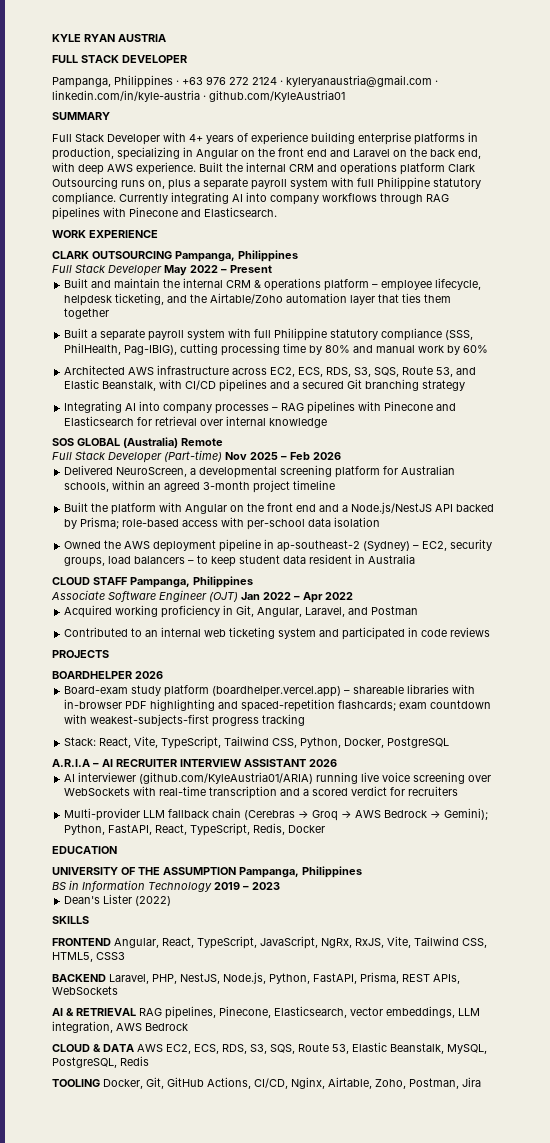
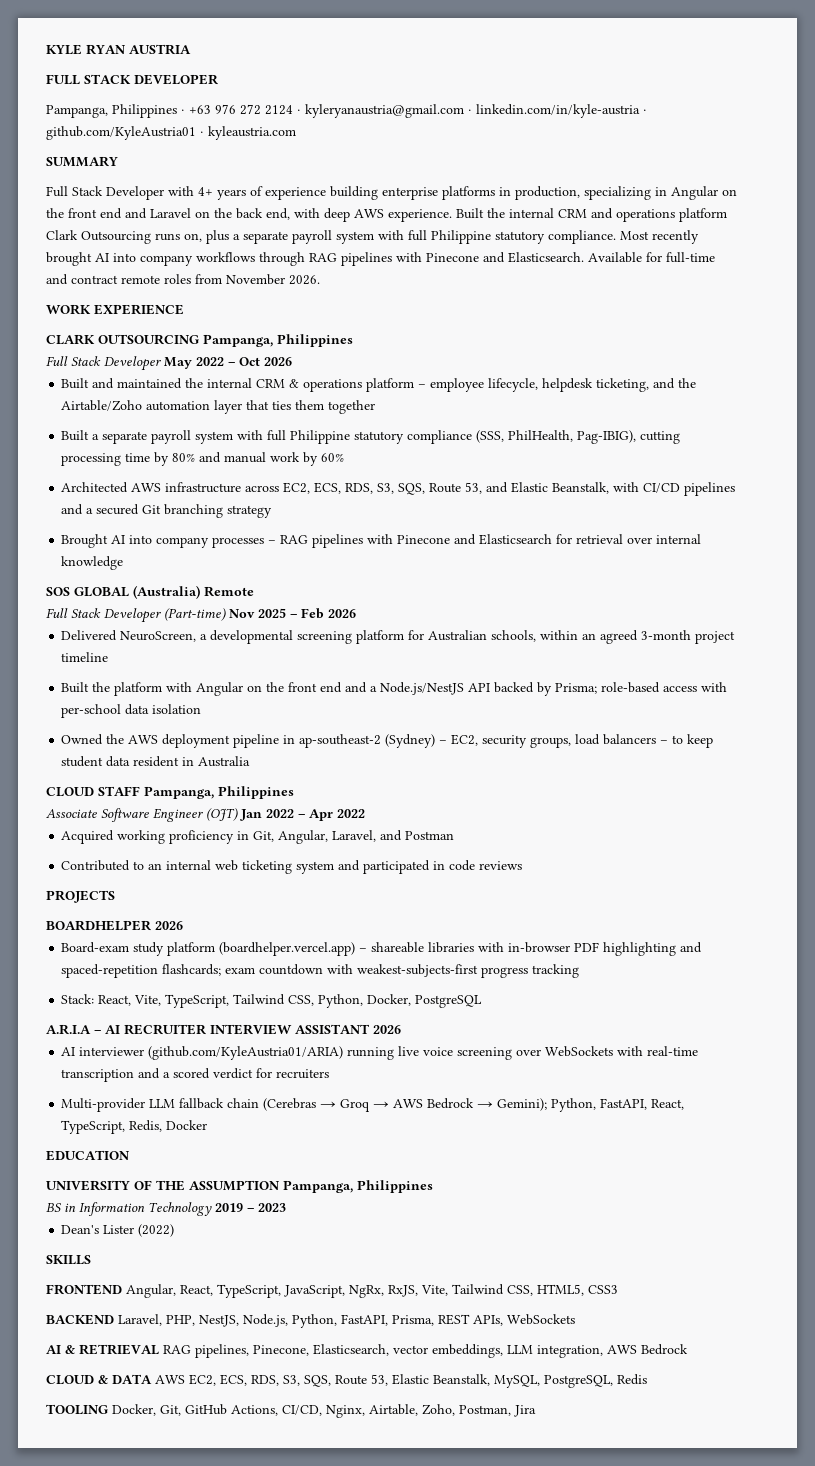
- Pampanga, Philippines · +63 976 272 2124 · kyleryanaustria@gmail.com · linkedin.com/in/kyle-austria · github.com/KyleAustria01
+ Pampanga, Philippines · +63 976 272 2124 · kyleryanaustria@gmail.com · linkedin.com/in/kyle-austria · github.com/KyleAustria01 · kyleaustria.com
- Currently integrating AI into company workflows through RAG pipelines with Pinecone and Elasticsearch.
+ Most recently brought AI into company workflows through RAG pipelines with Pinecone and Elasticsearch. Available for full-time and contract remote roles from November 2026.
- Full Stack Developer May 2022 – Present
+ Full Stack Developer May 2022 – Oct 2026
- Built and maintain the internal CRM & operations platform – employee lifecycle, helpdesk ticketing, and the Airtable/Zoho automation layer that ties them together
+ Built and maintained the internal CRM & operations platform – employee lifecycle, helpdesk ticketing, and the Airtable/Zoho automation layer that ties them together
- Integrating AI into company processes – RAG pipelines with Pinecone and Elasticsearch for retrieval over internal knowledge
+ Brought AI into company processes – RAG pipelines with Pinecone and Elasticsearch for retrieval over internal knowledge

